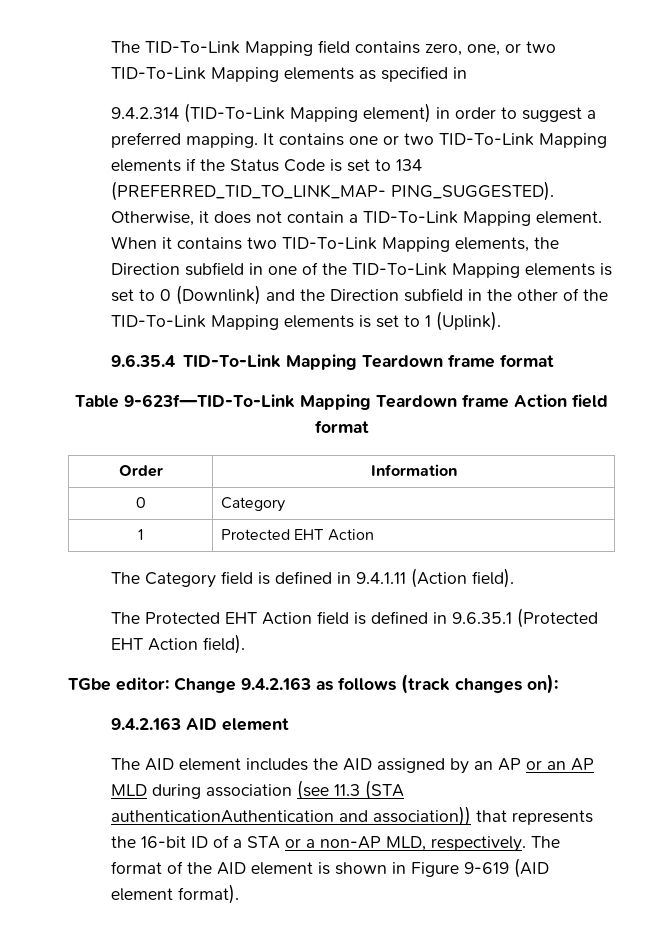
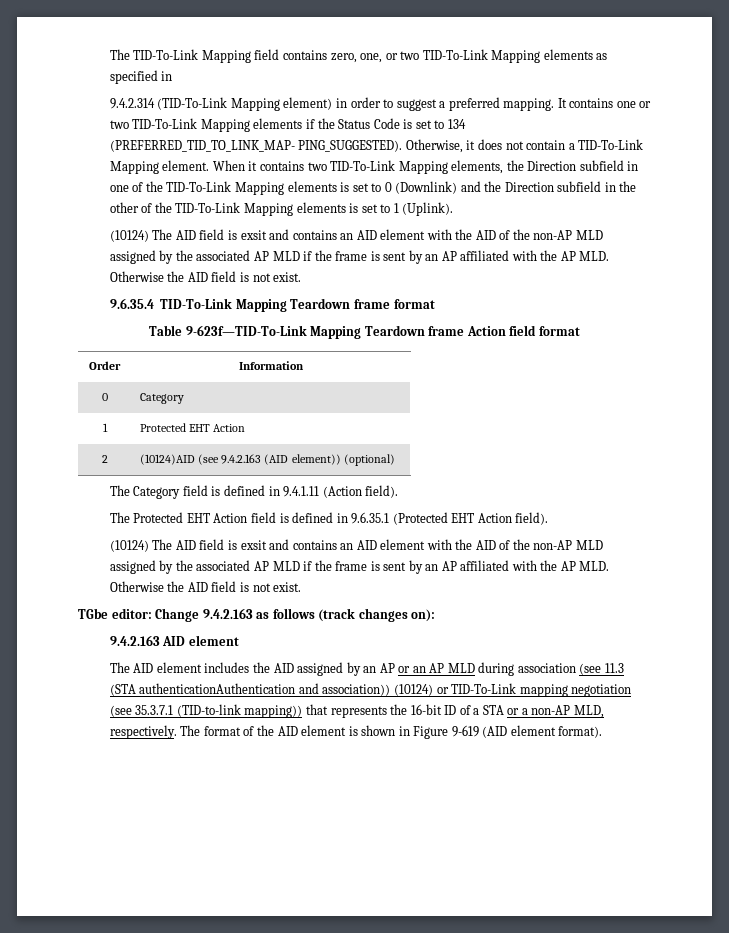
  When it contains two TID-To-Link Mapping elements, the Direction subfield in one of the TID-To-Link Mapping elements is set to 0 (Downlink) and the Direction subfield in the other of the TID-To-Link Mapping elements is set to 1 (Uplink).
+ (10124) The AID field is exsit and contains an AID element with the AID of the non-AP MLD assigned by the associated AP MLD if the frame is sent by an AP affiliated with the AP MLD. Otherwise the AID field is not exist.
+ 2 | (10124)AID (see 9.4.2.163 (AID element)) (optional)
  The Protected EHT Action field is defined in 9.6.35.1 (Protected EHT Action field).
+ (10124) The AID field is exsit and contains an AID element with the AID of the non-AP MLD assigned by the associated AP MLD if the frame is sent by an AP affiliated with the AP MLD. Otherwise the AID field is not exist.
- The AID element includes the AID assigned by an AP or an AP MLD during association (see 11.3 (STA authenticationAuthentication and association)) that represents the 16-bit ID of a STA or a non-AP MLD, respectively.
+ The AID element includes the AID assigned by an AP or an AP MLD during association (see 11.3 (STA authenticationAuthentication and association)) (10124) or TID-To-Link mapping negotiation (see 35.3.7.1 (TID-to-link mapping)) that represents the 16-bit ID of a STA or a non-AP MLD, respectively.

